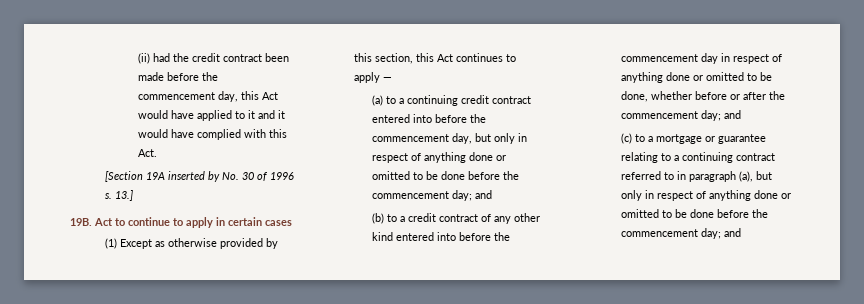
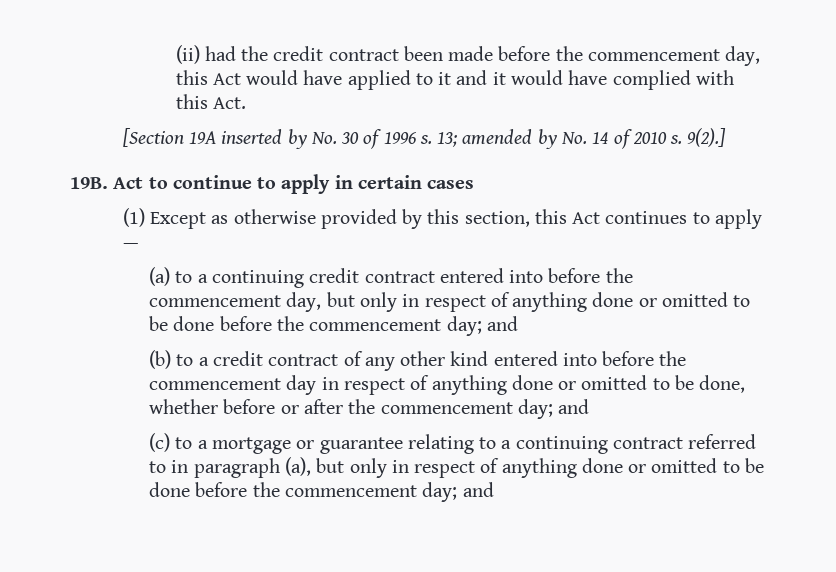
- 13.]
+ 13; amended by No. 14 of 2010 s. 9(2).]

